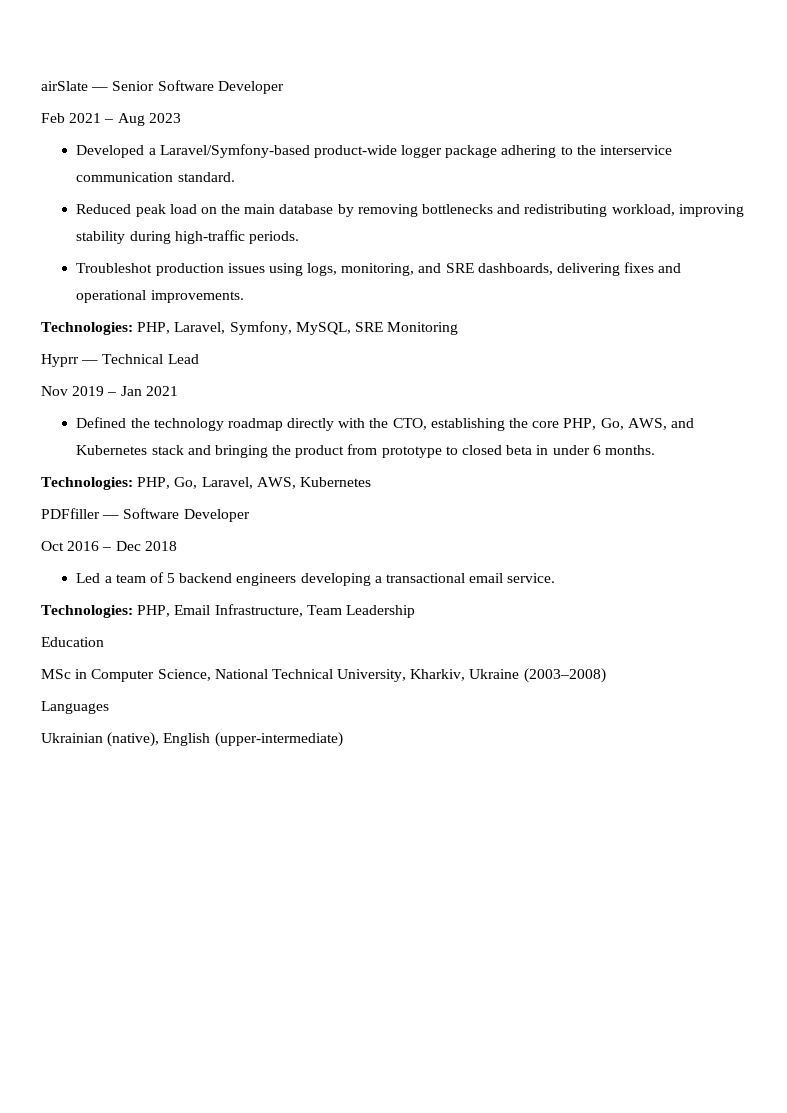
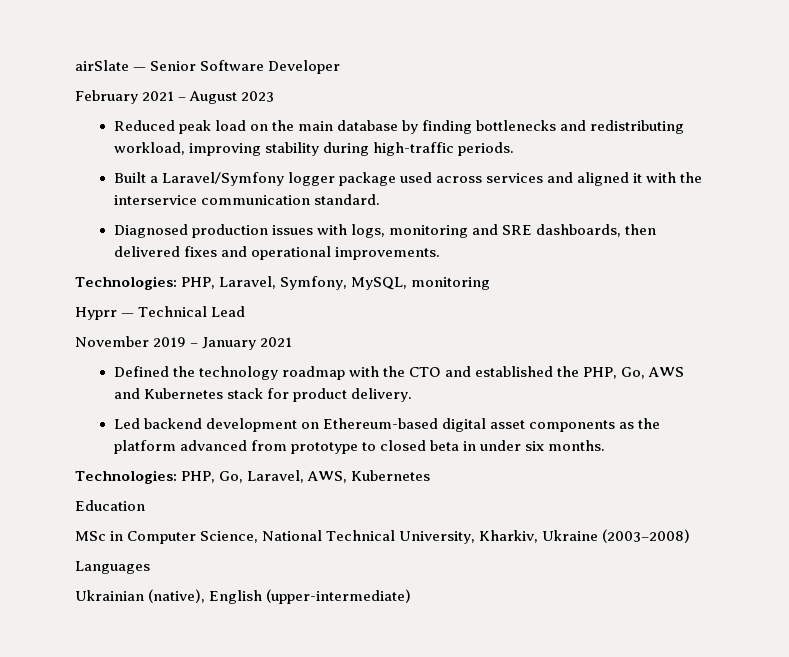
- Feb 2021 – Aug 2023
+ February 2021 – August 2023
- Developed a Laravel/Symfony-based product-wide logger package adhering to the interservice communication standard.
- Reduced peak load on the main database by removing bottlenecks and redistributing workload, improving stability during high-traffic periods.
+ Reduced peak load on the main database by finding bottlenecks and redistributing workload, improving stability during high-traffic periods.
- Troubleshot production issues using logs, monitoring, and SRE dashboards, delivering fixes and operational improvements.
+ Built a Laravel/Symfony logger package used across services and aligned it with the interservice communication standard.
+ Diagnosed production issues with logs, monitoring and SRE dashboards, then delivered fixes and operational improvements.
- Technologies: PHP, Laravel, Symfony, MySQL, SRE Monitoring
+ Technologies: PHP, Laravel, Symfony, MySQL, monitoring
- Nov 2019 – Jan 2021
+ November 2019 – January 2021
- Defined the technology roadmap directly with the CTO, establishing the core PHP, Go, AWS, and Kubernetes stack and bringing the product from prototype to closed beta in under 6 months.
+ Defined the technology roadmap with the CTO and established the PHP, Go, AWS and Kubernetes stack for product delivery.
+ Led backend development on Ethereum-based digital asset components as the platform advanced from prototype to closed beta in under six months.
- PDFfiller — Software Developer
- Oct 2016 – Dec 2018
- Led a team of 5 backend engineers developing a transactional email service.
- Technologies: PHP, Email Infrastructure, Team Leadership

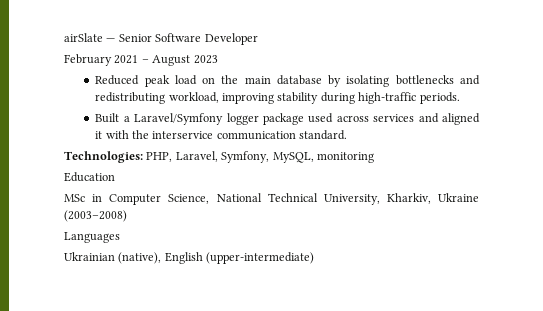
- Reduced peak load on the main database by finding bottlenecks and redistributing workload, improving stability during high-traffic periods.
+ Reduced peak load on the main database by isolating bottlenecks and redistributing workload, improving stability during high-traffic periods.
- Diagnosed production issues with logs, monitoring and SRE dashboards, then delivered fixes and operational improvements.
- Hyprr — Technical Lead
- November 2019 – January 2021
- Defined the technology roadmap with the CTO and established the PHP, Go, AWS and Kubernetes stack for product delivery.
- Led backend development on Ethereum-based digital asset components as the platform advanced from prototype to closed beta in under six months.
- Technologies: PHP, Go, Laravel, AWS, Kubernetes

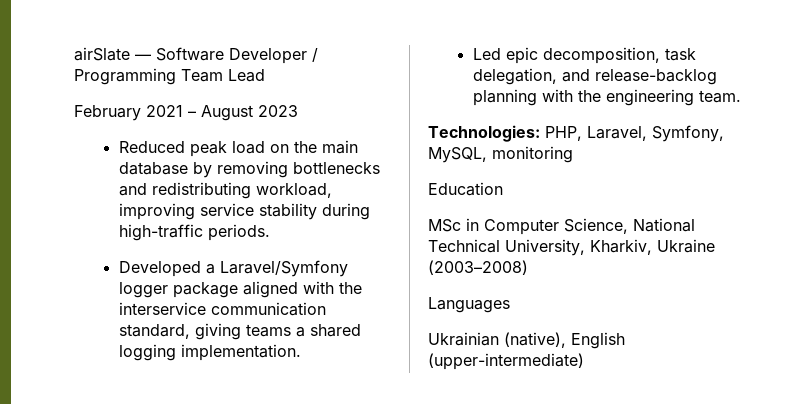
- airSlate — Senior Software Developer
+ airSlate — Software Developer / Programming Team Lead
- Reduced peak load on the main database by isolating bottlenecks and redistributing workload, improving stability during high-traffic periods.
+ Reduced peak load on the main database by removing bottlenecks and redistributing workload, improving service stability during high-traffic periods.
- Built a Laravel/Symfony logger package used across services and aligned it with the interservice communication standard.
+ Developed a Laravel/Symfony logger package aligned with the interservice communication standard, giving teams a shared logging implementation.
+ Led epic decomposition, task delegation, and release-backlog planning with the engineering team.

